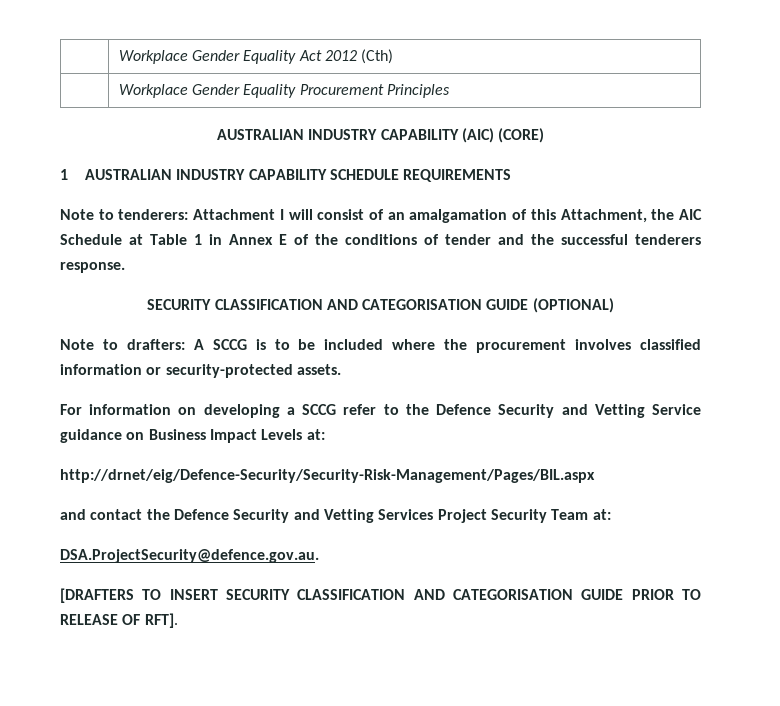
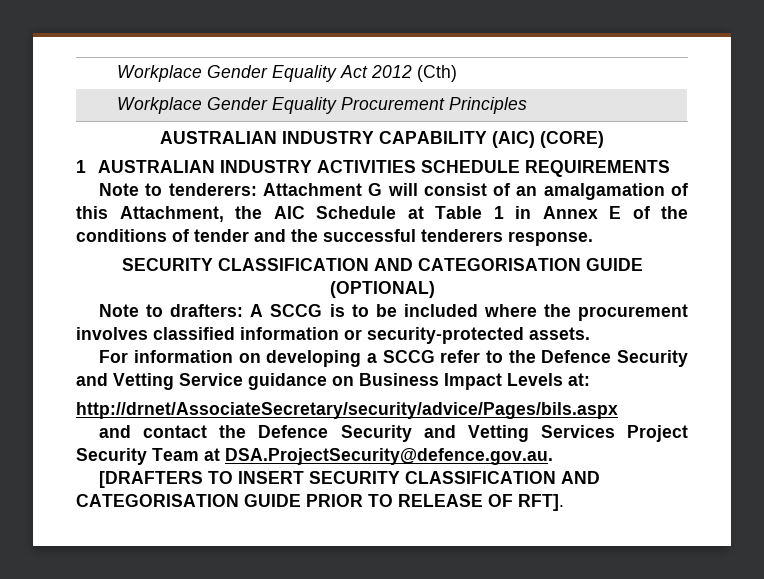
- 1 AUSTRALIAN INDUSTRY CAPABILITY SCHEDULE REQUIREMENTS
+ 1 AUSTRALIAN INDUSTRY ACTIVITIES SCHEDULE REQUIREMENTS
- Note to tenderers: Attachment I will consist of an amalgamation of this Attachment, the AIC Schedule at Table 1 in Annex E of the conditions of tender and the successful tenderers response.
+ Note to tenderers: Attachment G will consist of an amalgamation of this Attachment, the AIC Schedule at Table 1 in Annex E of the conditions of tender and the successful tenderers response.
- http://drnet/eig/Defence-Security/Security-Risk-Management/Pages/BIL.aspx
+ http://drnet/AssociateSecretary/security/advice/Pages/bils.aspx
- and contact the Defence Security and Vetting Services Project Security Team at:
- DSA.ProjectSecurity@defence.gov.au.
+ and contact the Defence Security and Vetting Services Project Security Team at DSA.ProjectSecurity@defence.gov.au.

